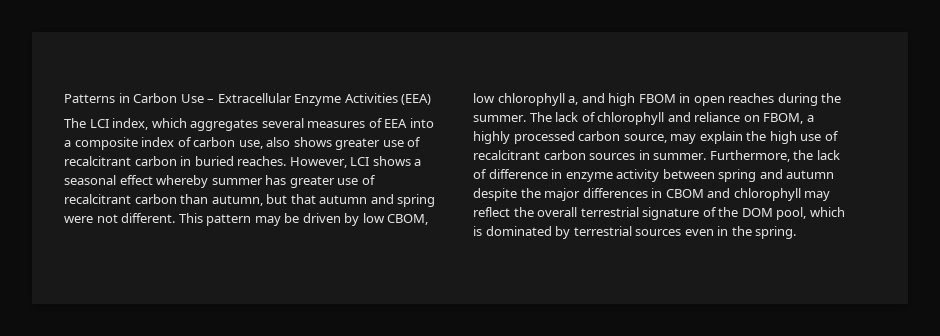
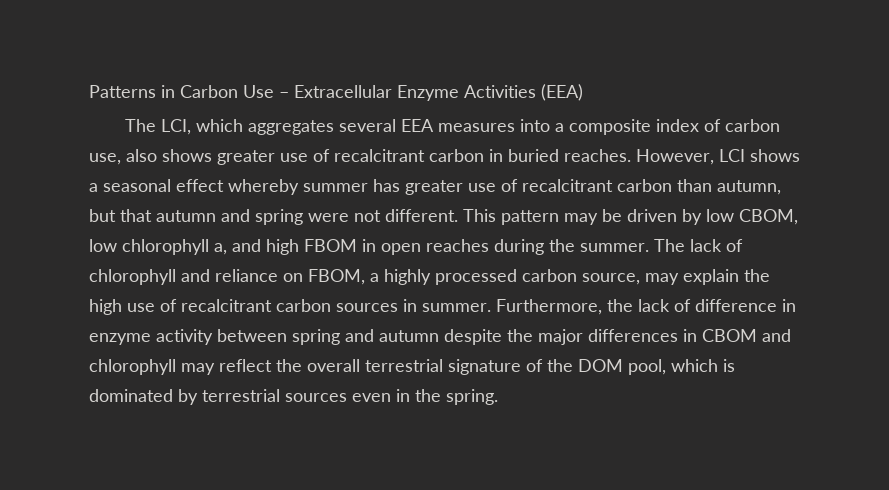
- The LCI index, which aggregates several measures of EEA into a composite index of carbon use, also shows greater use of recalcitrant carbon in buried reaches.
+ The LCI, which aggregates several EEA measures into a composite index of carbon use, also shows greater use of recalcitrant carbon in buried reaches.

